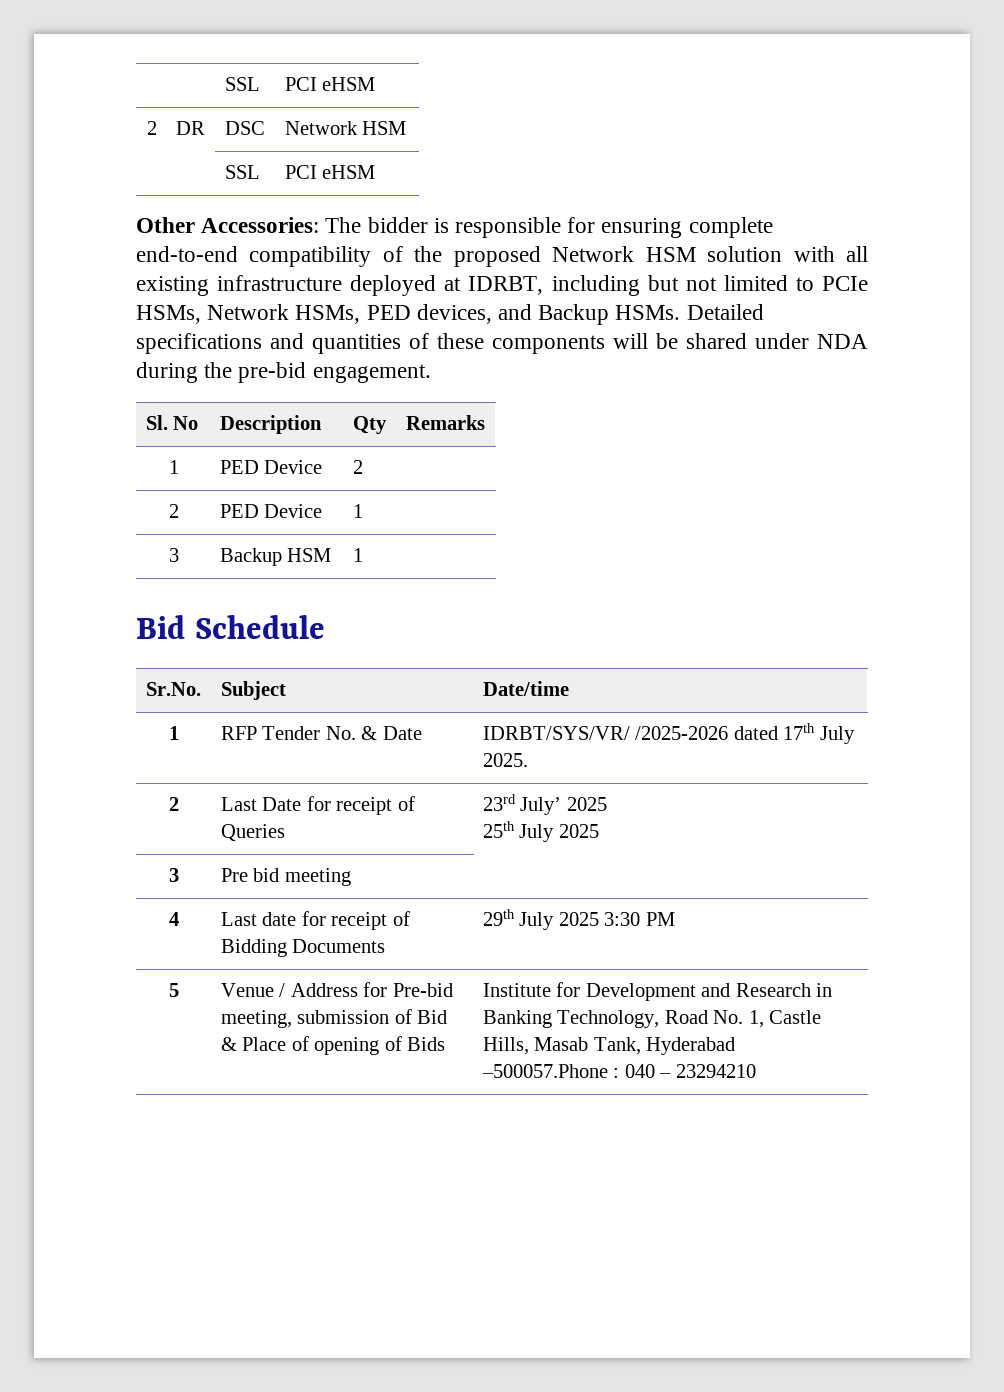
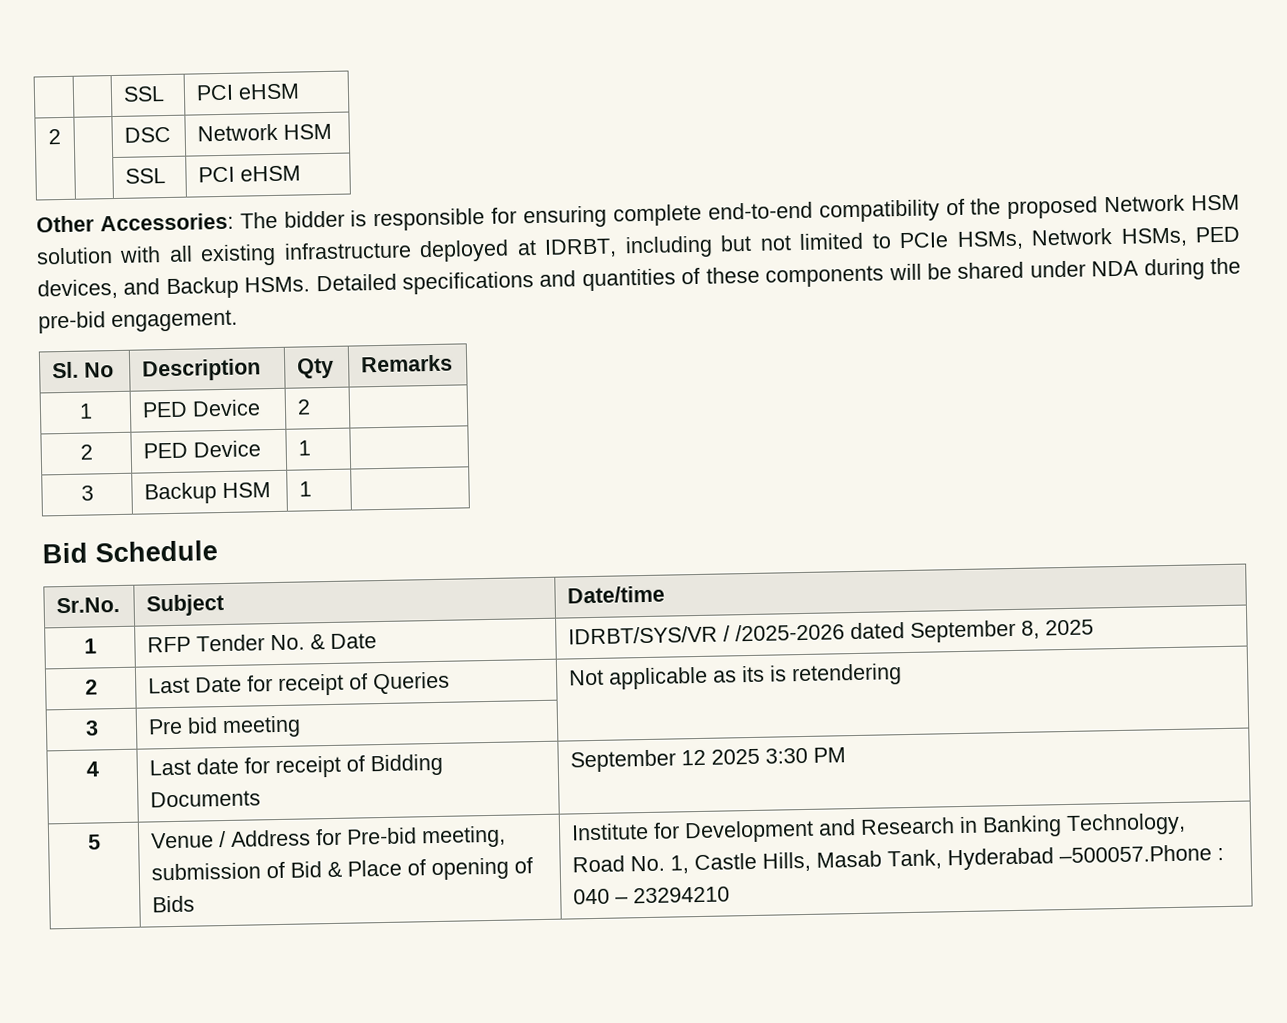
- 2 | DR | DSC | Network HSM
+ 2 | | DSC | Network HSM
- 1 | RFP Tender No. & Date | IDRBT/SYS/VR/ /2025-2026 dated 17th July 2025.
+ 1 | RFP Tender No. & Date | IDRBT/SYS/VR / /2025-2026 dated September 8, 2025
- 2 | Last Date for receipt of Queries | 23rd July’ 2025
- 25th July 2025
+ 2 | Last Date for receipt of Queries | Not applicable as its is retendering
- 4 | Last date for receipt of Bidding Documents | 29th July 2025 3:30 PM
+ 4 | Last date for receipt of Bidding Documents | September 12 2025 3:30 PM

